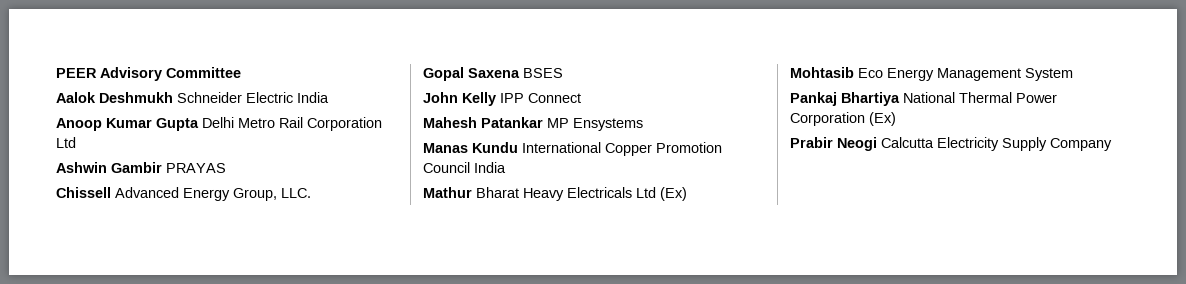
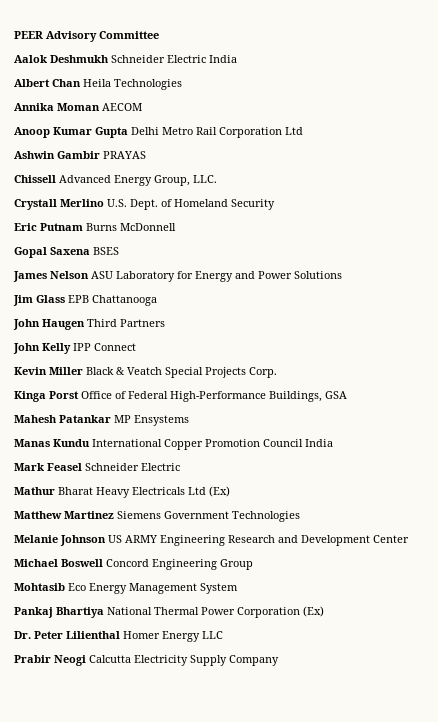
+ Albert Chan Heila Technologies
+ Annika Moman AECOM
+ Crystall Merlino U.S. Dept. of Homeland Security
+ Eric Putnam Burns McDonnell
  Gopal Saxena BSES
+ James Nelson ASU Laboratory for Energy and Power Solutions
+ Jim Glass EPB Chattanooga
+ John Haugen Third Partners
  John Kelly IPP Connect
+ Kevin Miller Black & Veatch Special Projects Corp.
+ Kinga Porst Office of Federal High-Performance Buildings, GSA
+ Mark Feasel Schneider Electric
+ Matthew Martinez Siemens Government Technologies
+ Melanie Johnson US ARMY Engineering Research and Development Center
+ Michael Boswell Concord Engineering Group
+ Dr. Peter Lilienthal Homer Energy LLC

